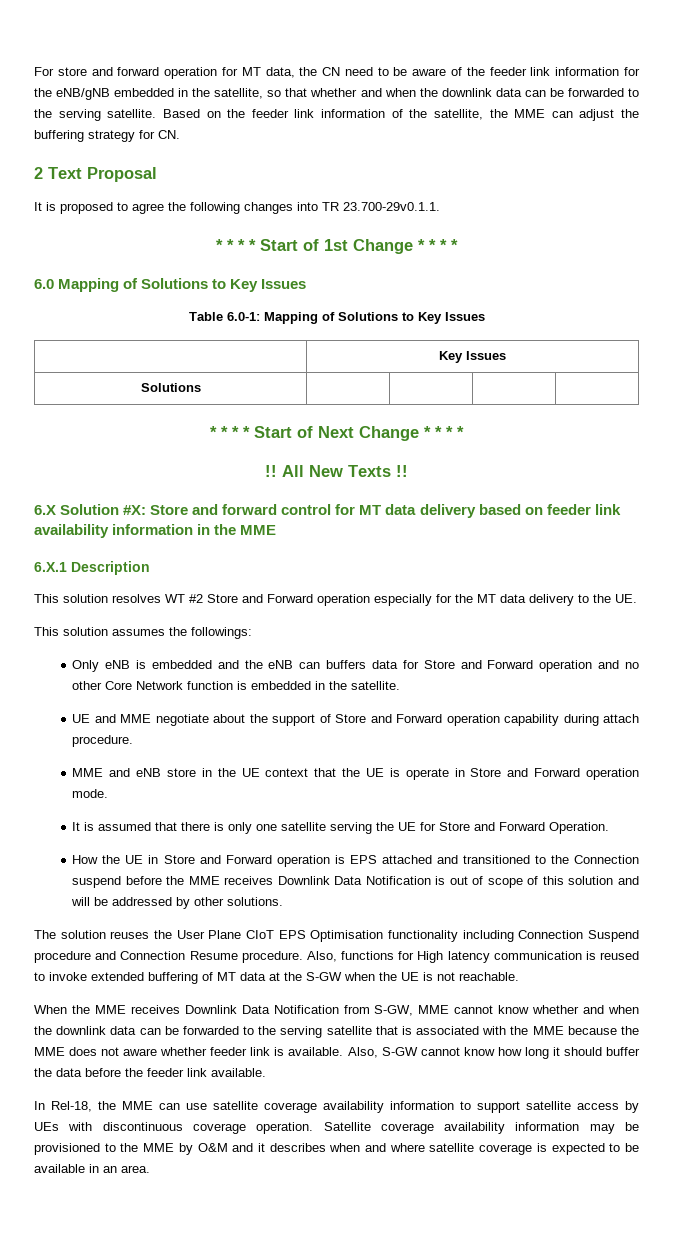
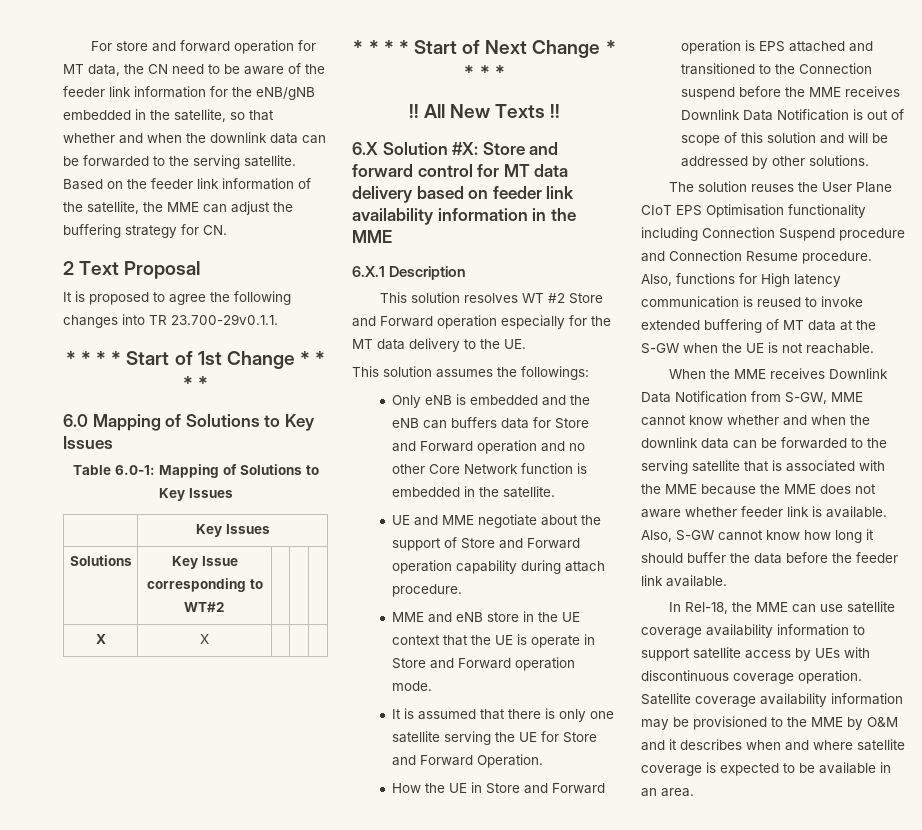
- Solutions | | | |
+ Solutions | Key Issue corresponding to WT#2 | | |
+ X | X | | |

